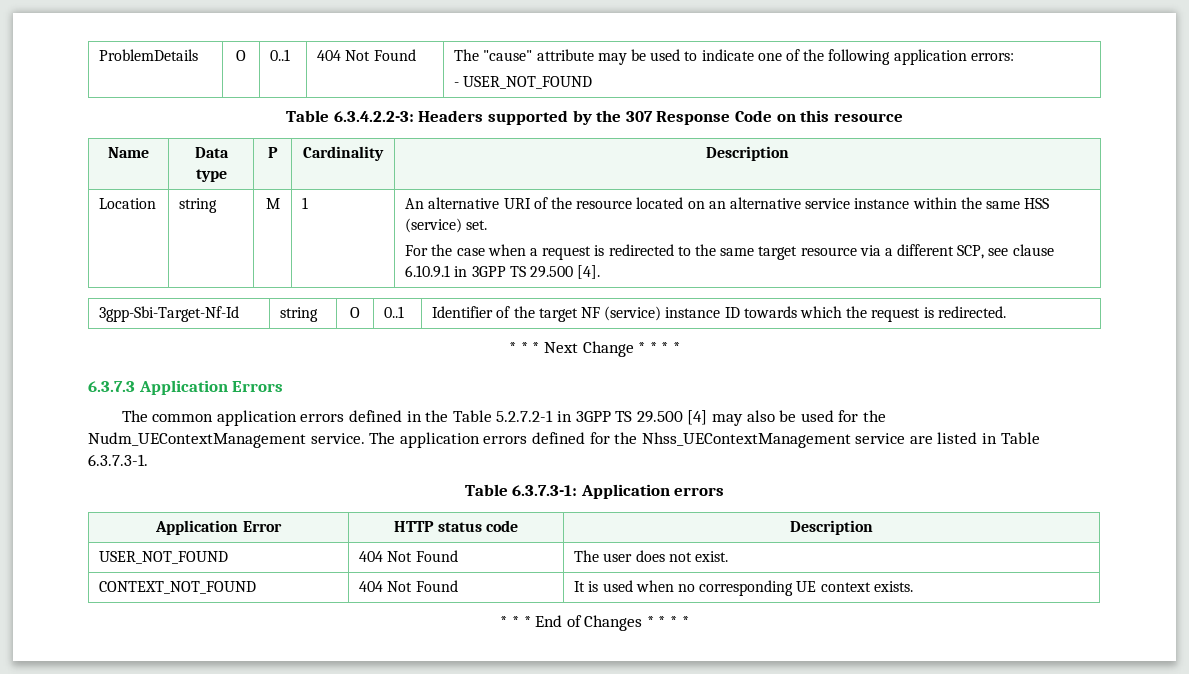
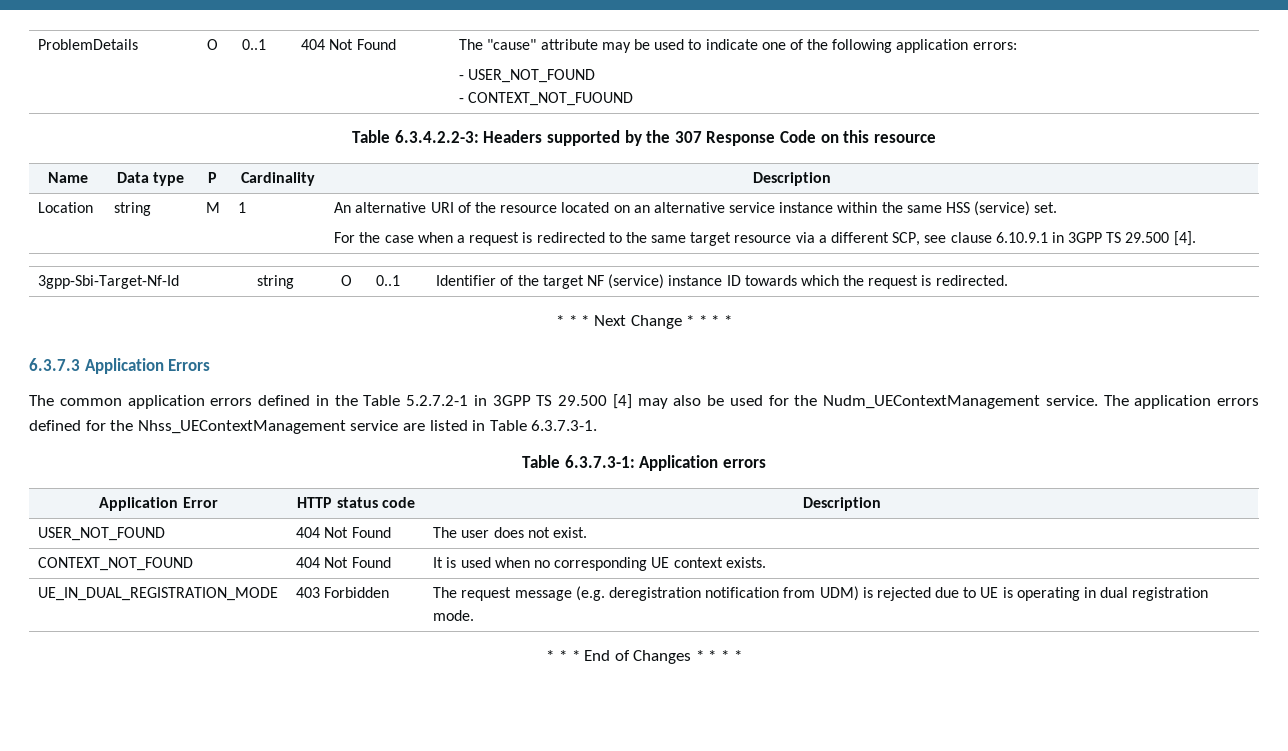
  ProblemDetails | O | 0..1 | 404 Not Found | The "cause" attribute may be used to indicate one of the following application errors:
  - USER_NOT_FOUND
+ - CONTEXT_NOT_FUOUND
+ UE_IN_DUAL_REGISTRATION_MODE | 403 Forbidden | The request message (e.g. deregistration notification from UDM) is rejected due to UE is operating in dual registration mode.

